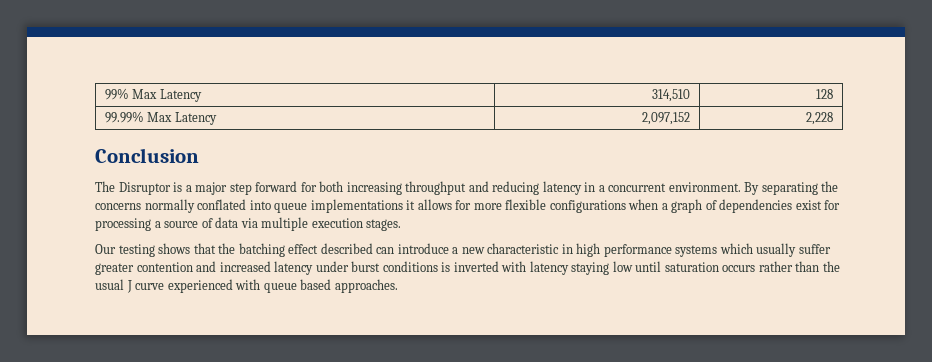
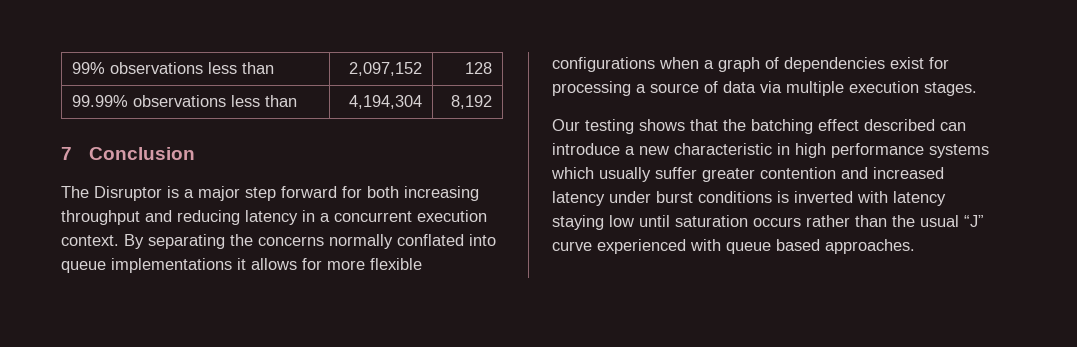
- 99% Max Latency | 314,510 | 128
- 99.99% Max Latency | 2,097,152 | 2,228
- Conclusion
+ 99% observations less than | 2,097,152 | 128
+ 99.99% observations less than | 4,194,304 | 8,192
+ 7 Conclusion
- The Disruptor is a major step forward for both increasing throughput and reducing latency in a concurrent environment.
+ The Disruptor is a major step forward for both increasing throughput and reducing latency in a concurrent execution context.
- Our testing shows that the batching effect described can introduce a new characteristic in high performance systems which usually suffer greater contention and increased latency under burst conditions is inverted with latency staying low until saturation occurs rather than the usual J curve experienced with queue based approaches.
+ Our testing shows that the batching effect described can introduce a new characteristic in high performance systems which usually suffer greater contention and increased latency under burst conditions is inverted with latency staying low until saturation occurs rather than the usual “J” curve experienced with queue based approaches.

